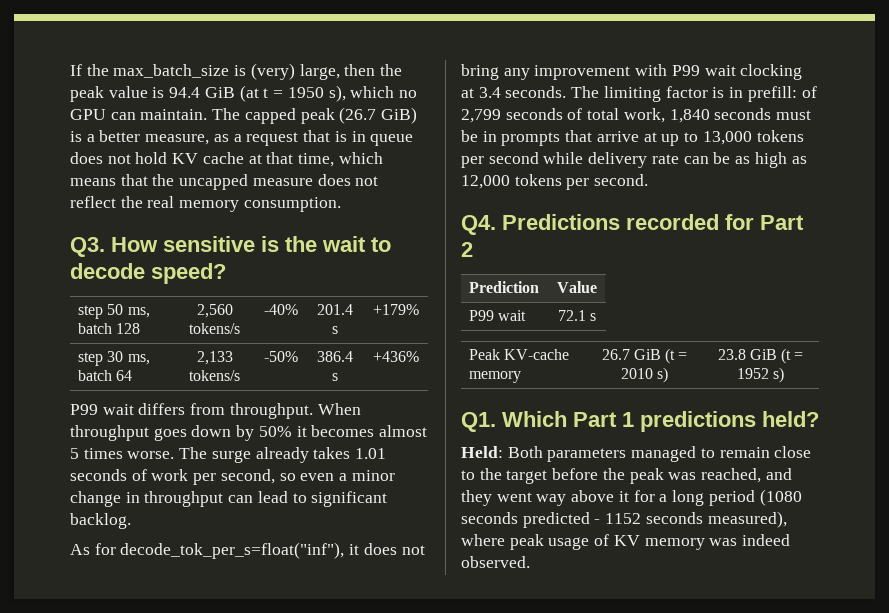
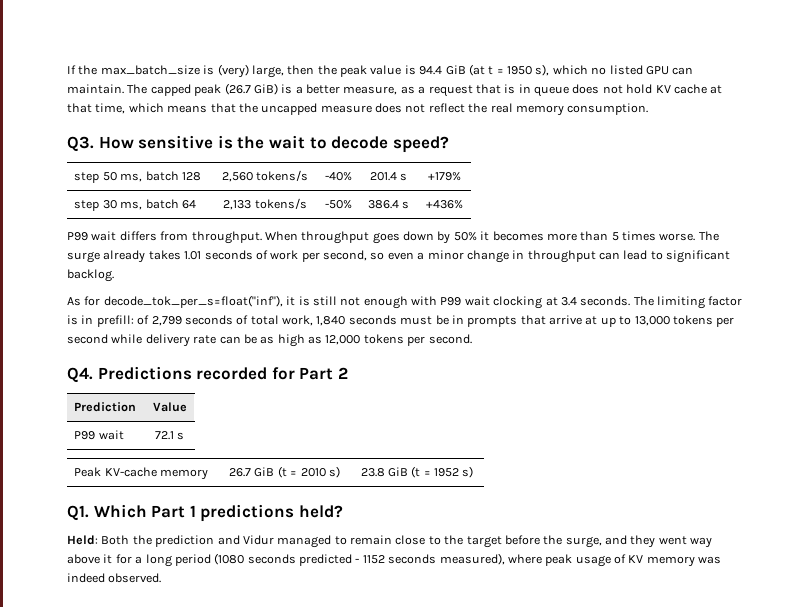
- If the max_batch_size is (very) large, then the peak value is 94.4 GiB (at t = 1950 s), which no GPU can maintain.
+ If the max_batch_size is (very) large, then the peak value is 94.4 GiB (at t = 1950 s), which no listed GPU can maintain.
- When throughput goes down by 50% it becomes almost 5 times worse.
+ When throughput goes down by 50% it becomes more than 5 times worse.
- As for decode_tok_per_s=float("inf"), it does not bring any improvement with P99 wait clocking at 3.4 seconds.
+ As for decode_tok_per_s=float("inf"), it is still not enough with P99 wait clocking at 3.4 seconds.
- Held: Both parameters managed to remain close to the target before the peak was reached, and they went way above it for a long period (1080 seconds predicted - 1152 seconds measured), where peak usage of KV memory was indeed observed.
+ Held: Both the prediction and Vidur managed to remain close to the target before the surge, and they went way above it for a long period (1080 seconds predicted - 1152 seconds measured), where peak usage of KV memory was indeed observed.

